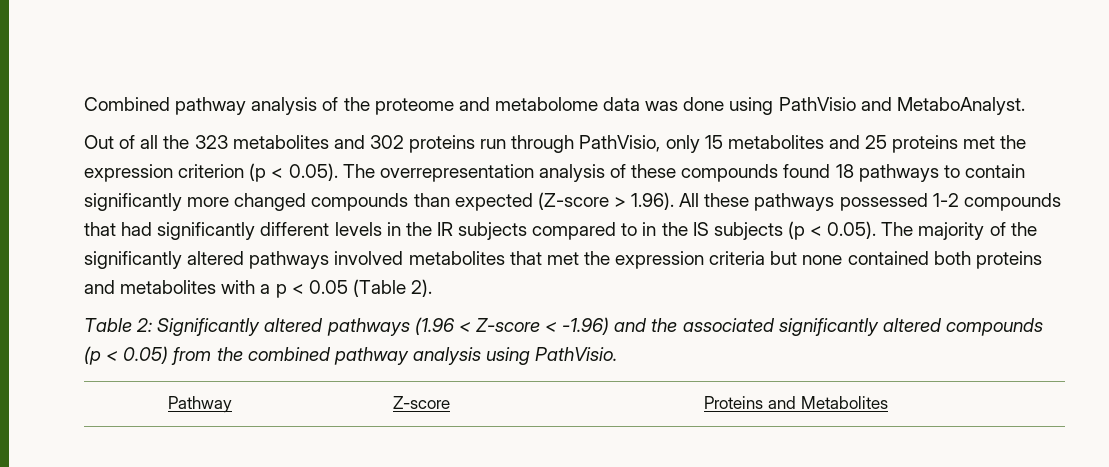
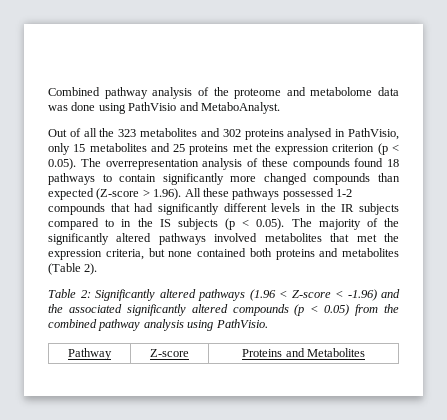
- Out of all the 323 metabolites and 302 proteins run through PathVisio, only 15 metabolites and 25 proteins met the expression criterion (p < 0.05). The overrepresentation analysis of these compounds found 18 pathways to contain significantly more changed compounds than expected (Z-score > 1.96). All these pathways possessed 1-2 compounds that had significantly different levels in the IR subjects compared to in the IS subjects (p < 0.05). The majority of the significantly altered pathways involved metabolites that met the expression criteria but none contained both proteins and metabolites with a p < 0.05 (Table 2).
+ Out of all the 323 metabolites and 302 proteins analysed in PathVisio, only 15 metabolites and 25 proteins met the expression criterion (p < 0.05). The overrepresentation analysis of these compounds found 18 pathways to contain significantly more changed compounds than expected (Z-score > 1.96). All these pathways possessed 1-2 compounds that had significantly different levels in the IR subjects compared to in the IS subjects (p < 0.05). The majority of the significantly altered pathways involved metabolites that met the expression criteria, but none contained both proteins and metabolites (Table 2).

